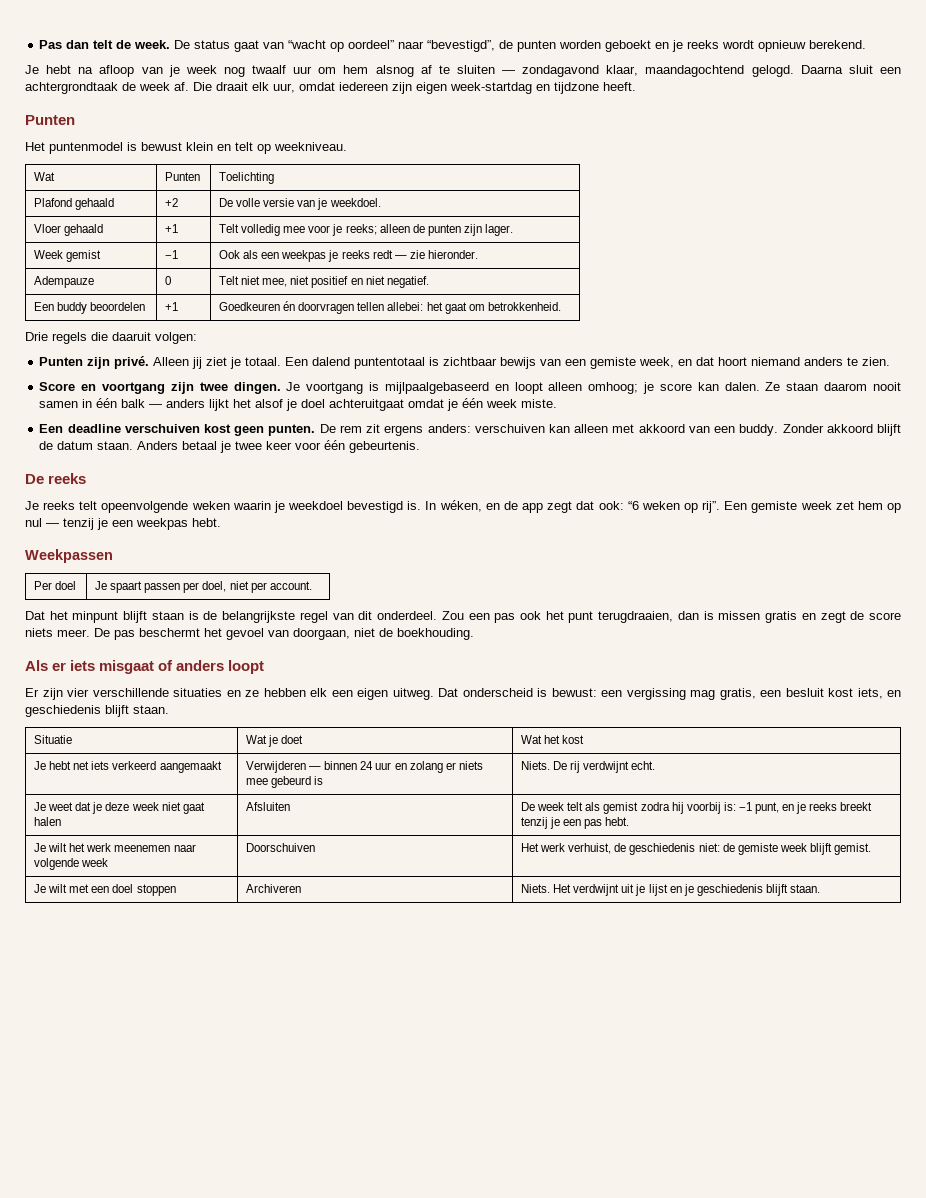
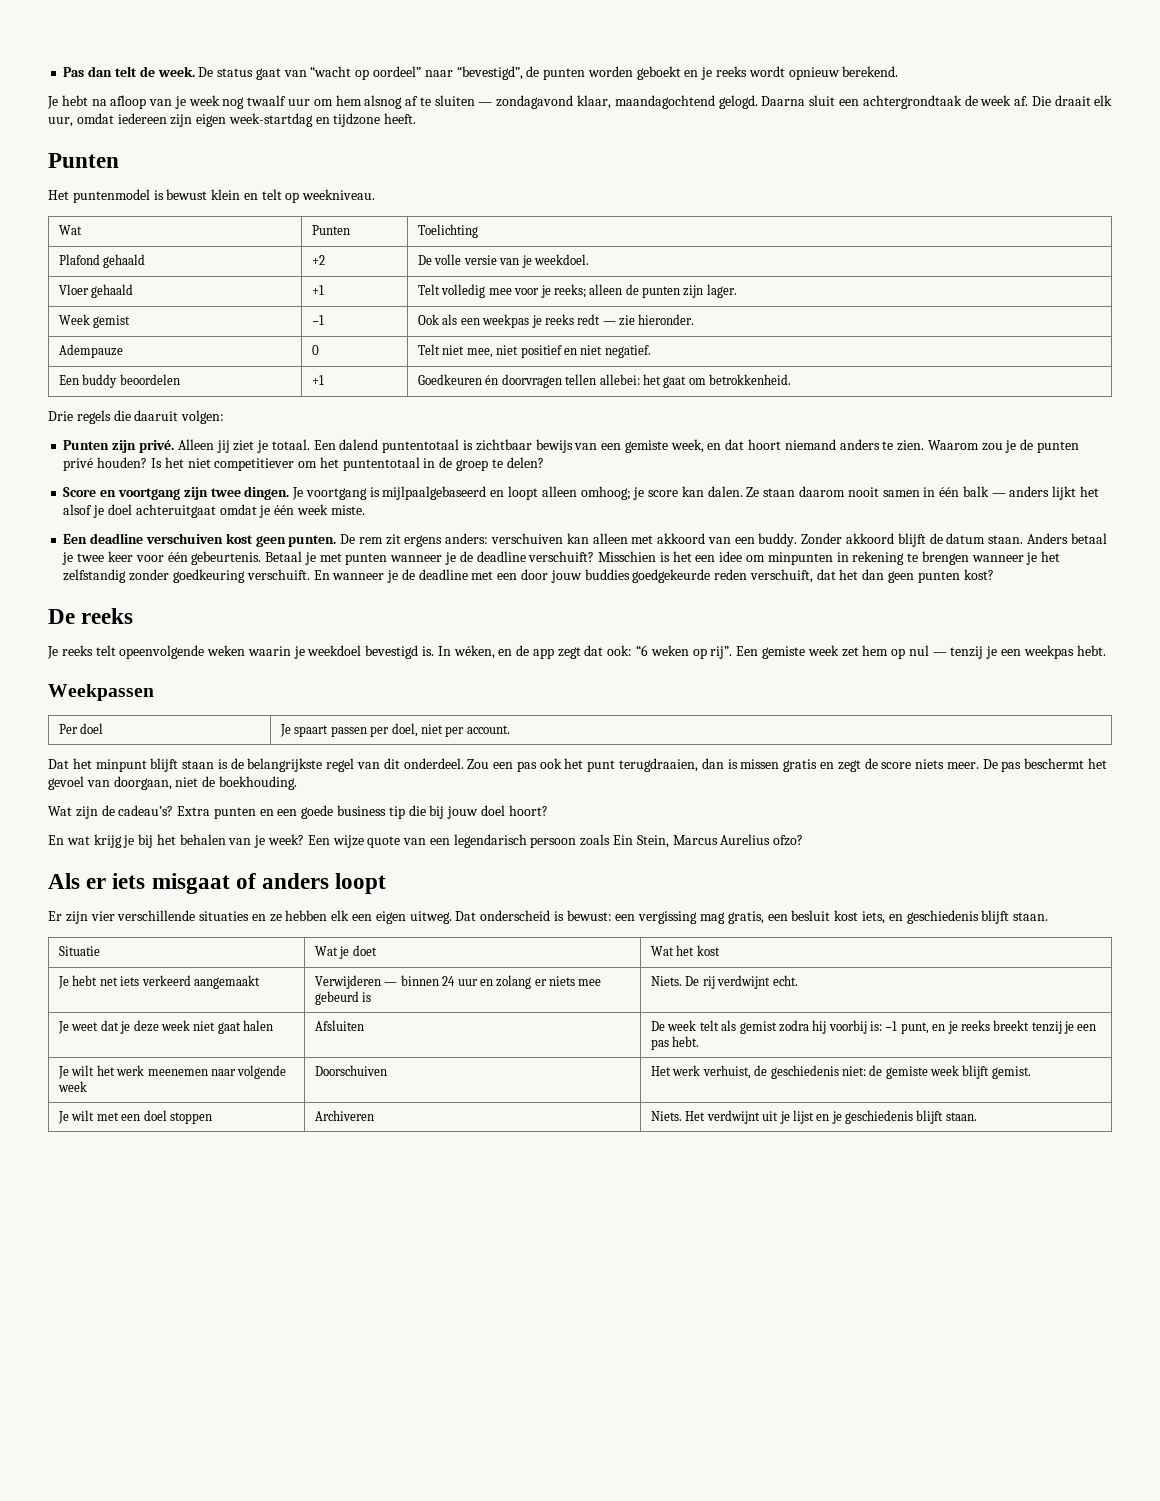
+ Waarom zou je de punten privé houden? Is het niet competitiever om het puntentotaal in de groep te delen?
+ Betaal je met punten wanneer je de deadline verschuift? Misschien is het een idee om minpunten in rekening te brengen wanneer je het zelfstandig zonder goedkeuring verschuift. En wanneer je de deadline met een door jouw buddies goedgekeurde reden verschuift, dat het dan geen punten kost?
+ Wat zijn de cadeau’s? Extra punten en een goede business tip die bij jouw doel hoort?
+ En wat krijg je bij het behalen van je week? Een wijze quote van een legendarisch persoon zoals Ein Stein, Marcus Aurelius ofzo?

